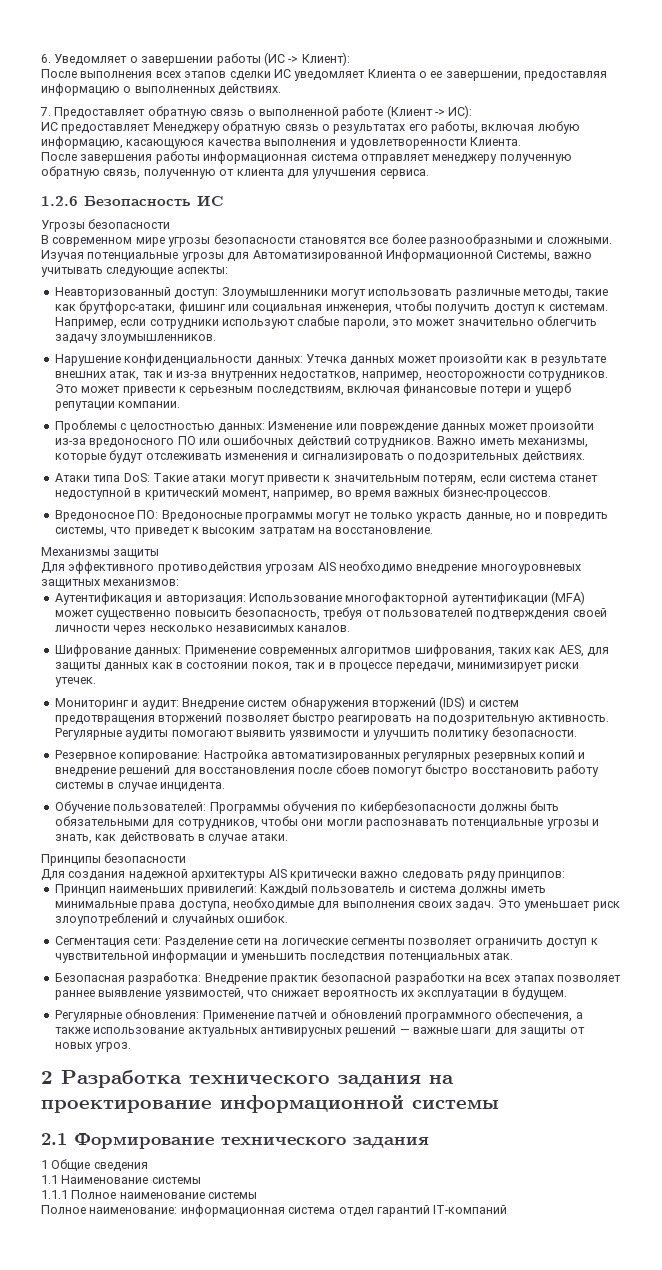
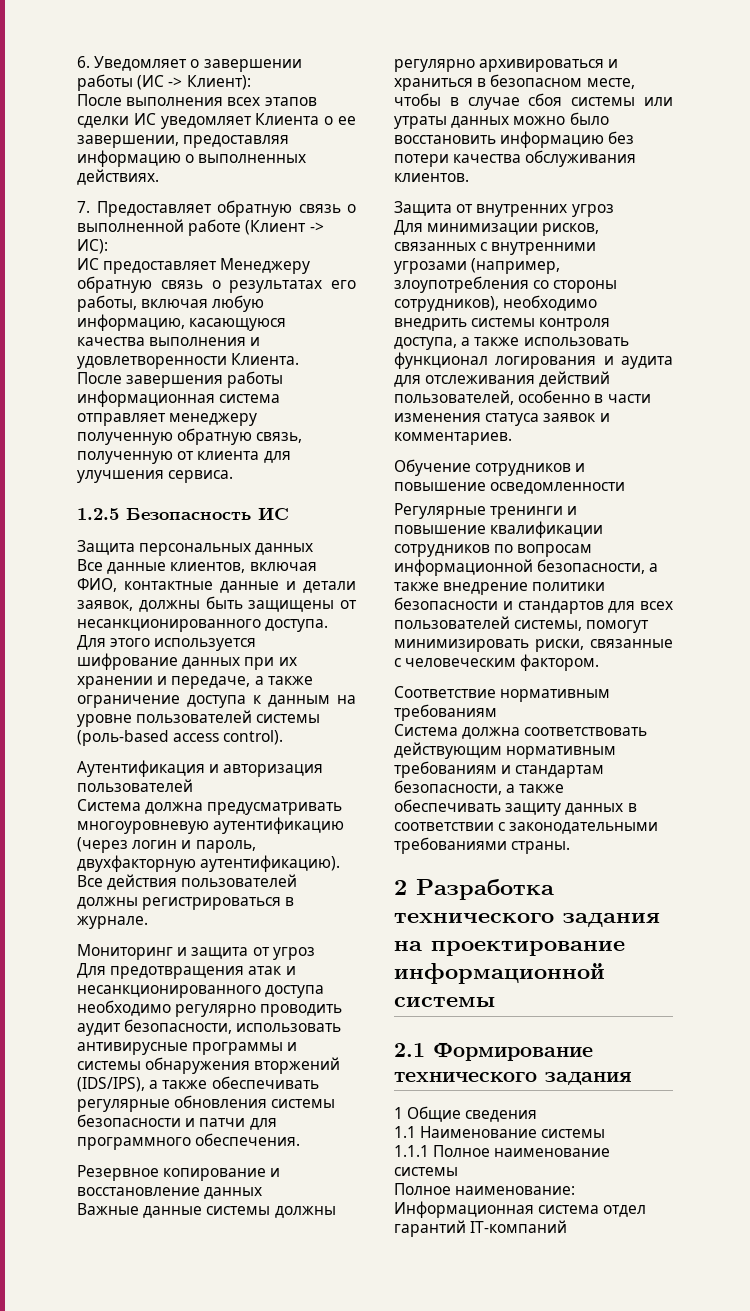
- 1.2.6 Безопасность ИС
+ 1.2.5 Безопасность ИС
- Угрозы безопасности
- В современном мире угрозы безопасности становятся все более разнообразными и сложными. Изучая потенциальные угрозы для Автоматизированной Информационной Системы, важно учитывать следующие аспекты:
- Неавторизованный доступ: Злоумышленники могут использовать различные методы, такие как брутфорс-атаки, фишинг или социальная инженерия, чтобы получить доступ к системам. Например, если сотрудники используют слабые пароли, это может значительно облегчить задачу злоумышленников.
- Нарушение конфиденциальности данных: Утечка данных может произойти как в результате внешних атак, так и из-за внутренних недостатков, например, неосторожности сотрудников. Это может привести к серьезным последствиям, включая финансовые потери и ущерб репутации компании.
- Проблемы с целостностью данных: Изменение или повреждение данных может произойти из-за вредоносного ПО или ошибочных действий сотрудников. Важно иметь механизмы, которые будут отслеживать изменения и сигнализировать о подозрительных действиях.
- Атаки типа DoS: Такие атаки могут привести к значительным потерям, если система станет недоступной в критический момент, например, во время важных бизнес-процессов.
- Вредоносное ПО: Вредоносные программы могут не только украсть данные, но и повредить системы, что приведет к высоким затратам на восстановление.
- Механизмы защиты
- Для эффективного противодействия угрозам AIS необходимо внедрение многоуровневых защитных механизмов:
- Аутентификация и авторизация: Использование многофакторной аутентификации (MFA) может существенно повысить безопасность, требуя от пользователей подтверждения своей личности через несколько независимых каналов.
- Шифрование данных: Применение современных алгоритмов шифрования, таких как AES, для защиты данных как в состоянии покоя, так и в процессе передачи, минимизирует риски утечек.
- Мониторинг и аудит: Внедрение систем обнаружения вторжений (IDS) и систем предотвращения вторжений позволяет быстро реагировать на подозрительную активность. Регулярные аудиты помогают выявить уязвимости и улучшить политику безопасности.
- Резервное копирование: Настройка автоматизированных регулярных резервных копий и внедрение решений для восстановления после сбоев помогут быстро восстановить работу системы в случае инцидента.
- Обучение пользователей: Программы обучения по кибербезопасности должны быть обязательными для сотрудников, чтобы они могли распознавать потенциальные угрозы и знать, как действовать в случае атаки.
- Принципы безопасности
- Для создания надежной архитектуры AIS критически важно следовать ряду принципов:
- Принцип наименьших привилегий: Каждый пользователь и система должны иметь минимальные права доступа, необходимые для выполнения своих задач. Это уменьшает риск злоупотреблений и случайных ошибок.
- Сегментация сети: Разделение сети на логические сегменты позволяет ограничить доступ к чувствительной информации и уменьшить последствия потенциальных атак.
- Безопасная разработка: Внедрение практик безопасной разработки на всех этапах позволяет раннее выявление уязвимостей, что снижает вероятность их эксплуатации в будущем.
- Регулярные обновления: Применение патчей и обновлений программного обеспечения, а также использование актуальных антивирусных решений — важные шаги для защиты от новых угроз.
+ Защита персональных данных
+ Все данные клиентов, включая ФИО, контактные данные и детали заявок, должны быть защищены от несанкционированного доступа. Для этого используется шифрование данных при их хранении и передаче, а также ограничение доступа к данным на уровне пользователей системы (роль-based access control).
+ Аутентификация и авторизация пользователей
+ Система должна предусматривать многоуровневую аутентификацию (через логин и пароль, двухфакторную аутентификацию). Все действия пользователей должны регистрироваться в журнале.
+ Мониторинг и защита от угроз
+ Для предотвращения атак и несанкционированного доступа необходимо регулярно проводить аудит безопасности, использовать антивирусные программы и системы обнаружения вторжений (IDS/IPS), а также обеспечивать регулярные обновления системы безопасности и патчи для программного обеспечения.
+ Резервное копирование и восстановление данных
+ Важные данные системы должны регулярно архивироваться и храниться в безопасном месте, чтобы в случае сбоя системы или утраты данных можно было восстановить информацию без потери качества обслуживания клиентов.
+ Защита от внутренних угроз
+ Для минимизации рисков, связанных с внутренними угрозами (например, злоупотребления со стороны сотрудников), необходимо внедрить системы контроля доступа, а также использовать функционал логирования и аудита для отслеживания действий пользователей, особенно в части изменения статуса заявок и комментариев.
+ Обучение сотрудников и повышение осведомленности
+ Регулярные тренинги и повышение квалификации сотрудников по вопросам информационной безопасности, а также внедрение политики безопасности и стандартов для всех пользователей системы, помогут минимизировать риски, связанные с человеческим фактором.
+ Соответствие нормативным требованиям
+ Система должна соответствовать действующим нормативным требованиям и стандартам безопасности, а также обеспечивать защиту данных в соответствии с законодательными требованиями страны.
- Полное наименование: информационная система отдел гарантий IT-компаний
+ Полное наименование: Информационная система отдел гарантий IT-компаний

